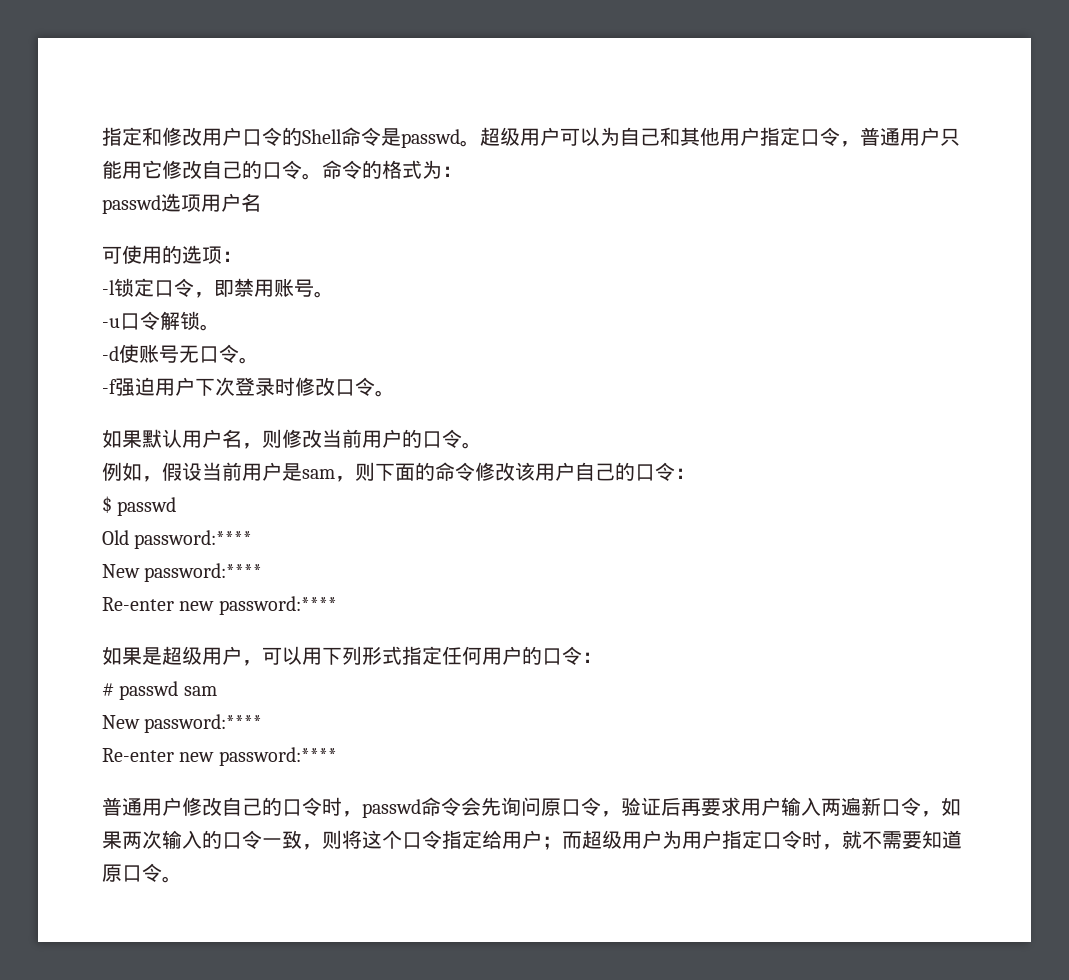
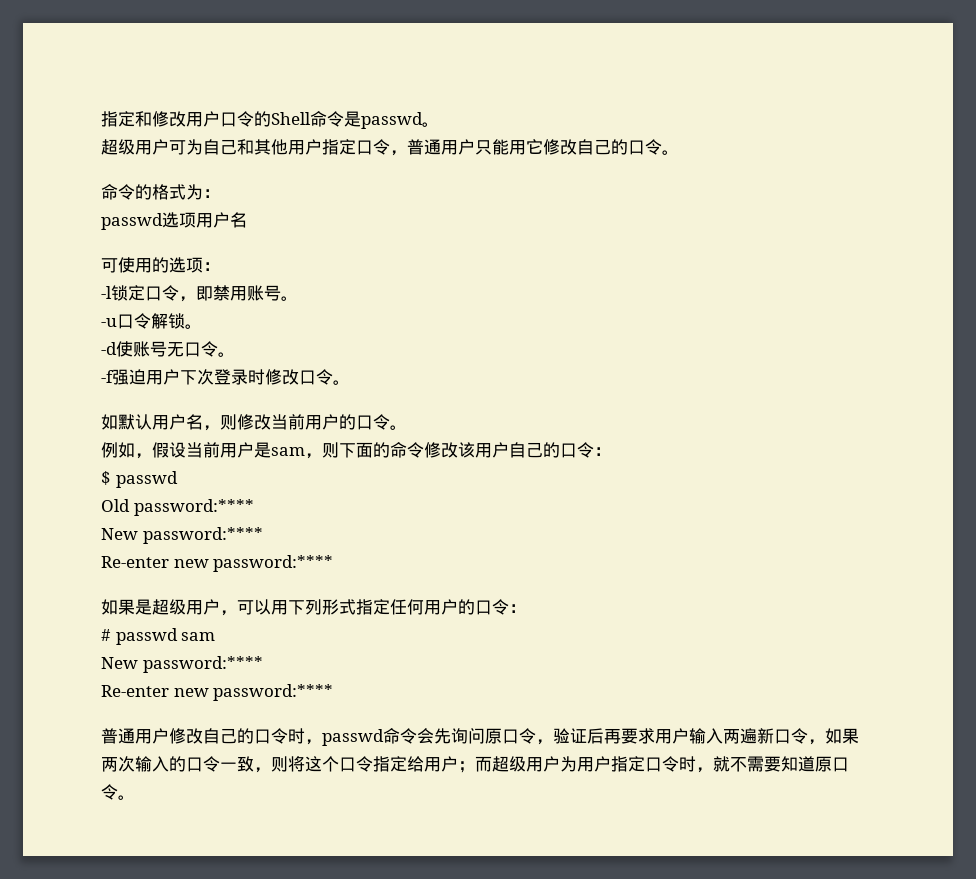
- 指定和修改用户口令的Shell命令是passwd。超级用户可以为自己和其他用户指定口令，普通用户只能用它修改自己的口令。命令的格式为：
+ 指定和修改用户口令的Shell命令是passwd。
+ 超级用户可为自己和其他用户指定口令，普通用户只能用它修改自己的口令。
+ 命令的格式为：
- 如果默认用户名，则修改当前用户的口令。
+ 如默认用户名，则修改当前用户的口令。

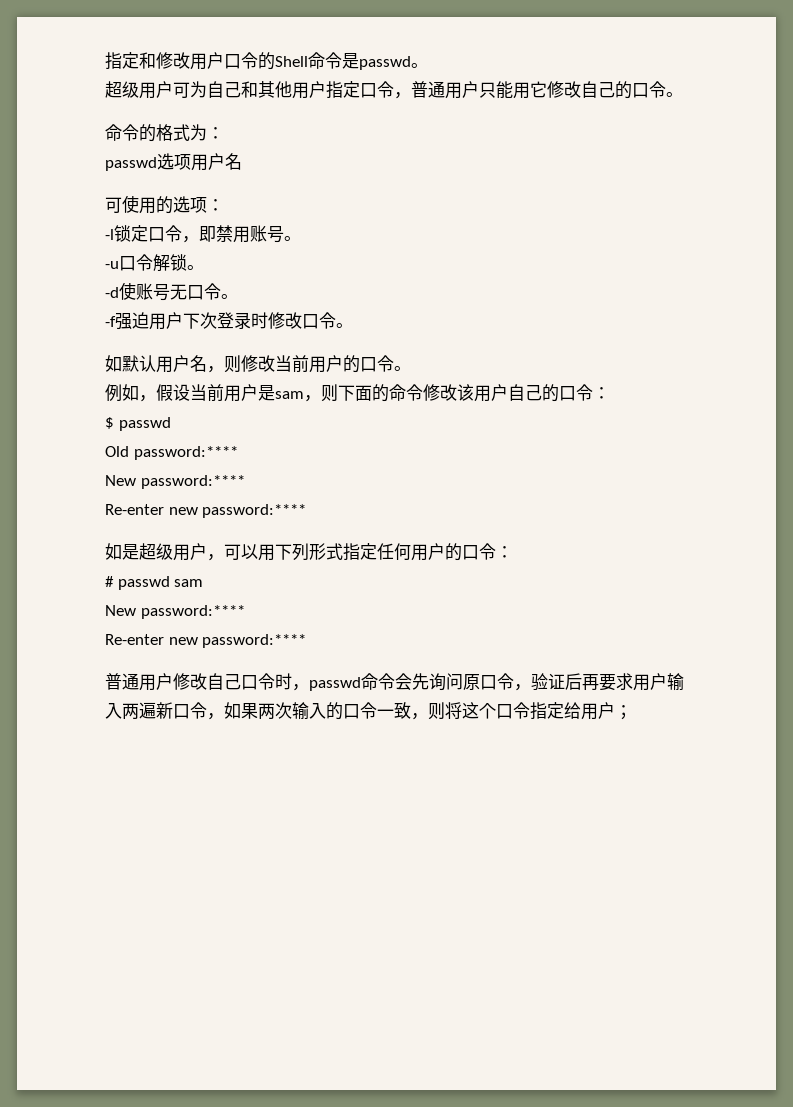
- 如果是超级用户，可以用下列形式指定任何用户的口令：
+ 如是超级用户，可以用下列形式指定任何用户的口令：
- 普通用户修改自己的口令时，passwd命令会先询问原口令，验证后再要求用户输入两遍新口令，如果两次输入的口令一致，则将这个口令指定给用户；而超级用户为用户指定口令时，就不需要知道原口令。
+ 普通用户修改自己口令时，passwd命令会先询问原口令，验证后再要求用户输入两遍新口令，如果两次输入的口令一致，则将这个口令指定给用户；

